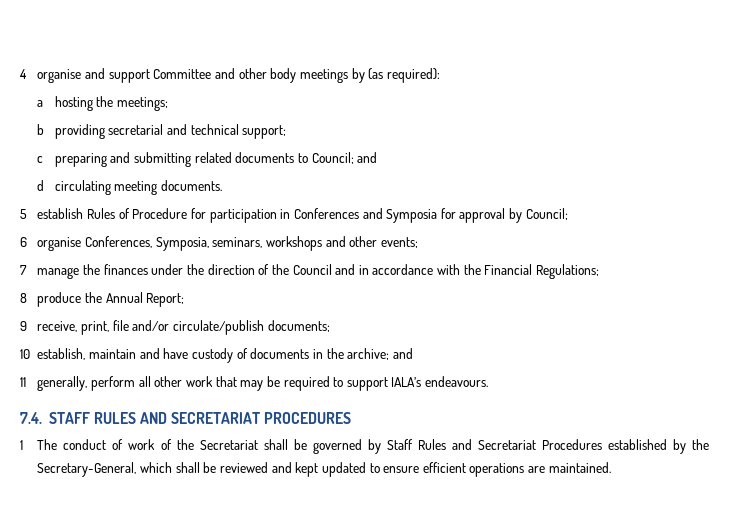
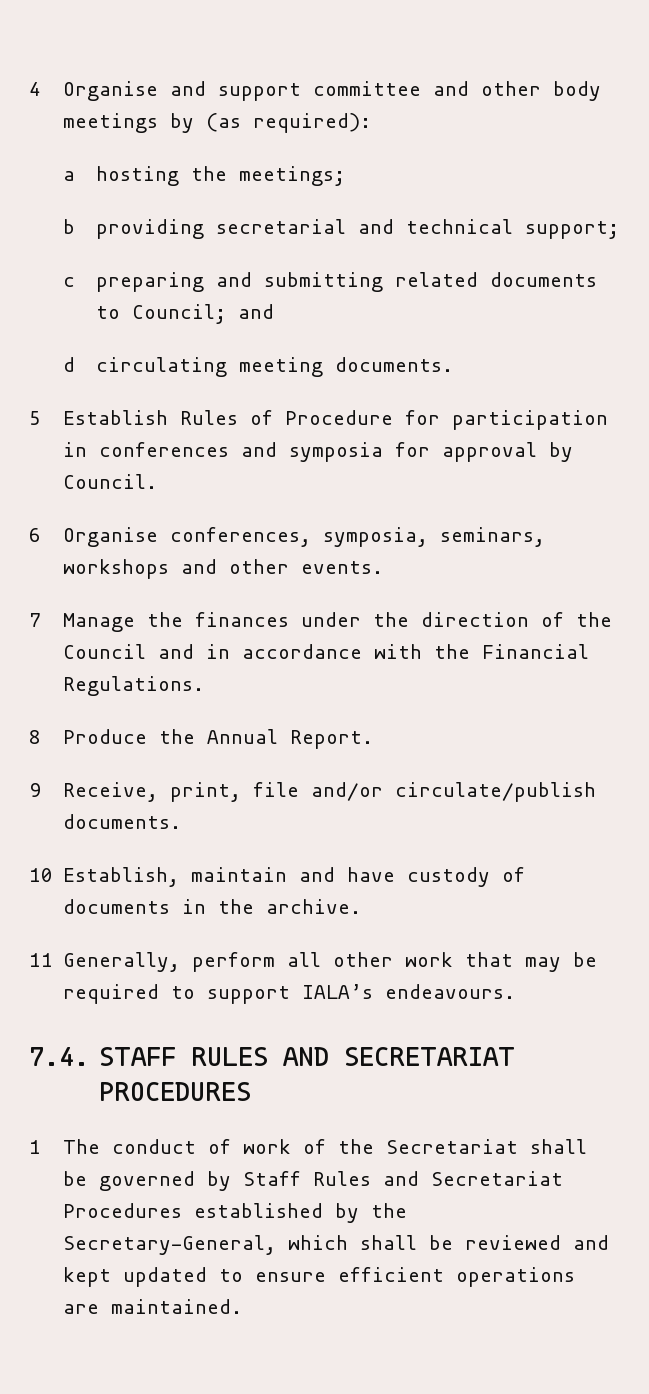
- 4 organise and support Committee and other body meetings by (as required):
+ 4 Organise and support committee and other body meetings by (as required):
- 5 establish Rules of Procedure for participation in Conferences and Symposia for approval by Council;
+ 5 Establish Rules of Procedure for participation in conferences and symposia for approval by Council.
- 6 organise Conferences, Symposia, seminars, workshops and other events;
+ 6 Organise conferences, symposia, seminars, workshops and other events.
- 7 manage the finances under the direction of the Council and in accordance with the Financial Regulations;
+ 7 Manage the finances under the direction of the Council and in accordance with the Financial Regulations.
- 8 produce the Annual Report;
+ 8 Produce the Annual Report.
- 9 receive, print, file and/or circulate/publish documents;
+ 9 Receive, print, file and/or circulate/publish documents.
- 10 establish, maintain and have custody of documents in the archive; and
+ 10 Establish, maintain and have custody of documents in the archive.
- 11 generally, perform all other work that may be required to support IALA’s endeavours.
+ 11 Generally, perform all other work that may be required to support IALA’s endeavours.

